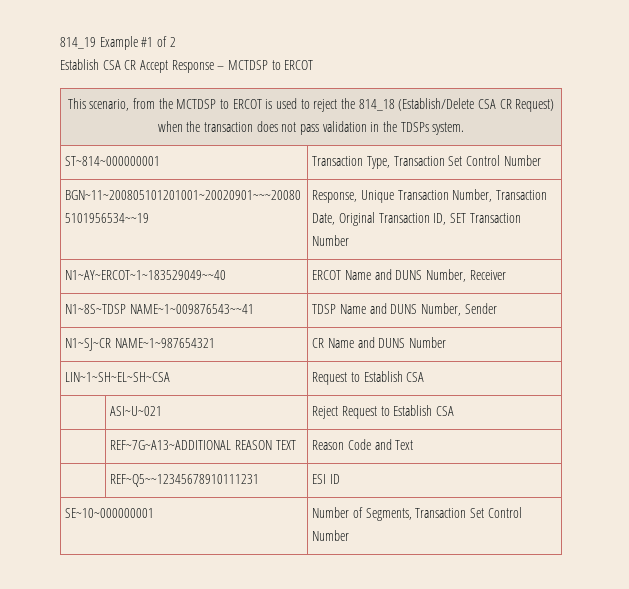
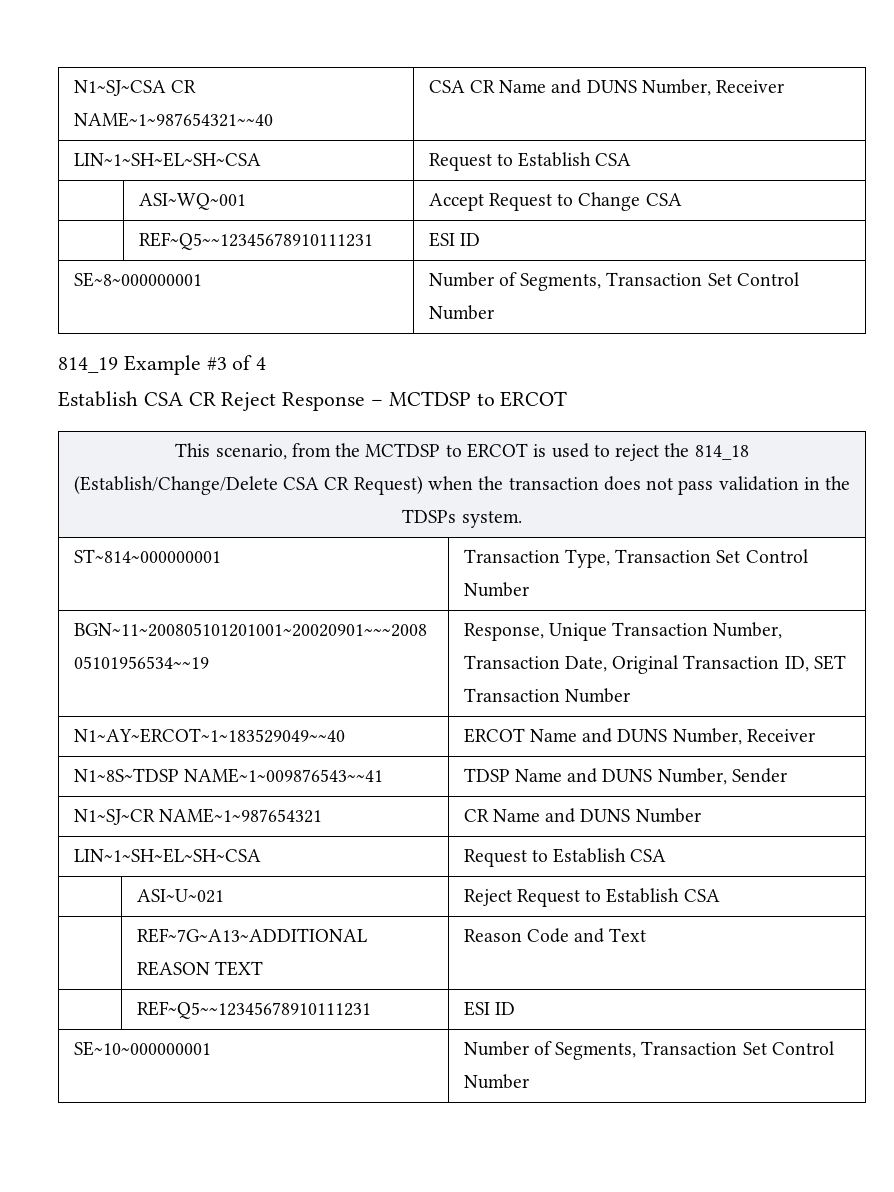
- 814_19 Example #1 of 2
+ N1~SJ~CSA CR NAME~1~987654321~~40 | CSA CR Name and DUNS Number, Receiver
+ LIN~1~SH~EL~SH~CSA | Request to Establish CSA
+ | ASI~WQ~001 | Accept Request to Change CSA
+ | REF~Q5~~12345678910111231 | ESI ID
+ SE~8~000000001 | Number of Segments, Transaction Set Control Number
+ 814_19 Example #3 of 4
- Establish CSA CR Accept Response – MCTDSP to ERCOT
+ Establish CSA CR Reject Response – MCTDSP to ERCOT
- This scenario, from the MCTDSP to ERCOT is used to reject the 814_18 (Establish/Delete CSA CR Request) when the transaction does not pass validation in the TDSPs system.
+ This scenario, from the MCTDSP to ERCOT is used to reject the 814_18 (Establish/Change/Delete CSA CR Request) when the transaction does not pass validation in the TDSPs system.

